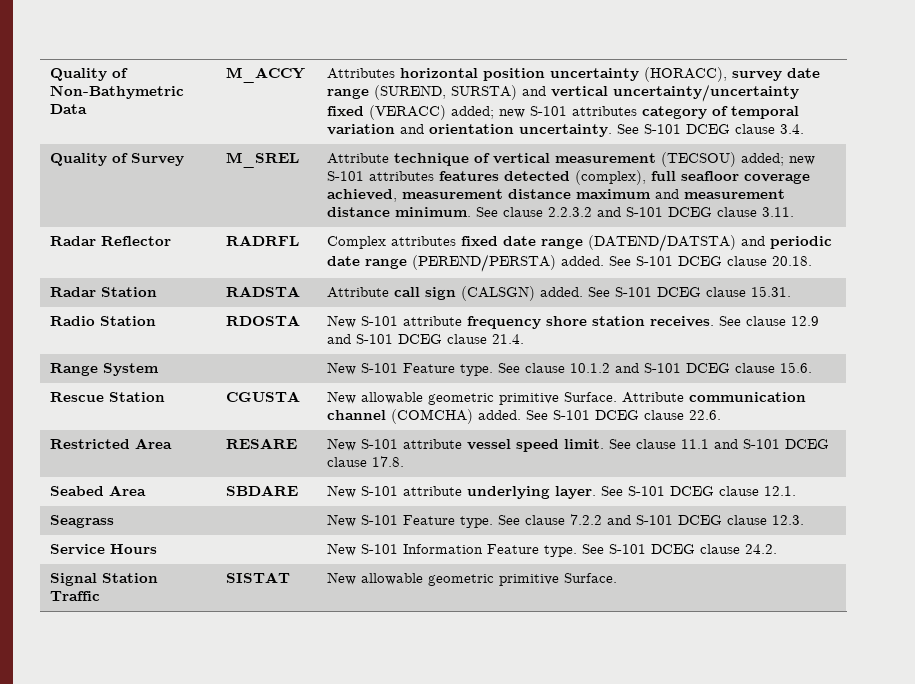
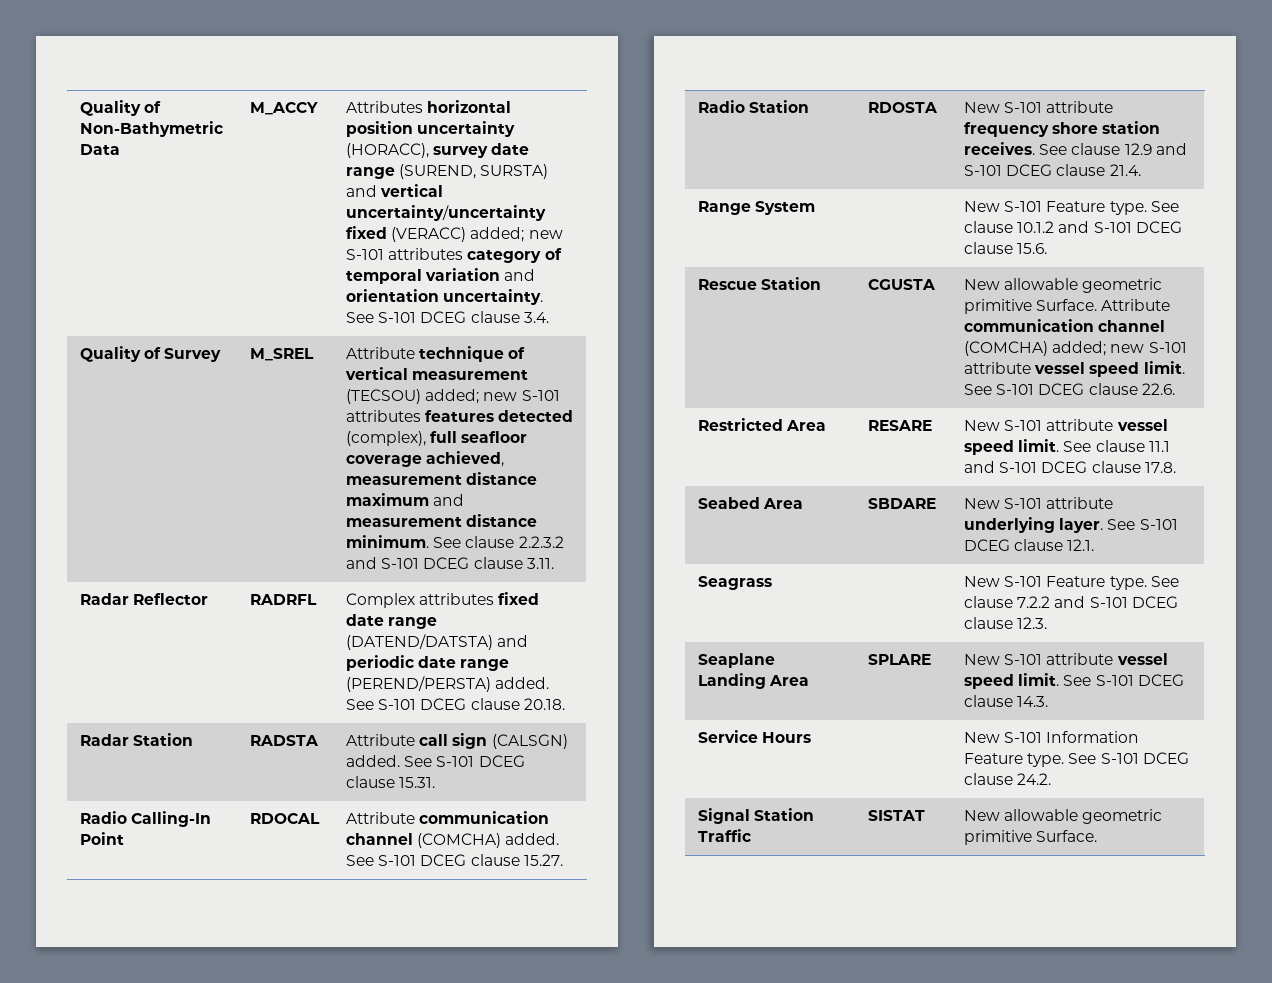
+ Radio Calling-In Point | RDOCAL | Attribute communication channel (COMCHA) added. See S-101 DCEG clause 15.27.
- Rescue Station | CGUSTA | New allowable geometric primitive Surface. Attribute communication channel (COMCHA) added. See S-101 DCEG clause 22.6.
+ Rescue Station | CGUSTA | New allowable geometric primitive Surface. Attribute communication channel (COMCHA) added; new S-101 attribute vessel speed limit. See S-101 DCEG clause 22.6.
+ Seaplane Landing Area | SPLARE | New S-101 attribute vessel speed limit. See S-101 DCEG clause 14.3.

